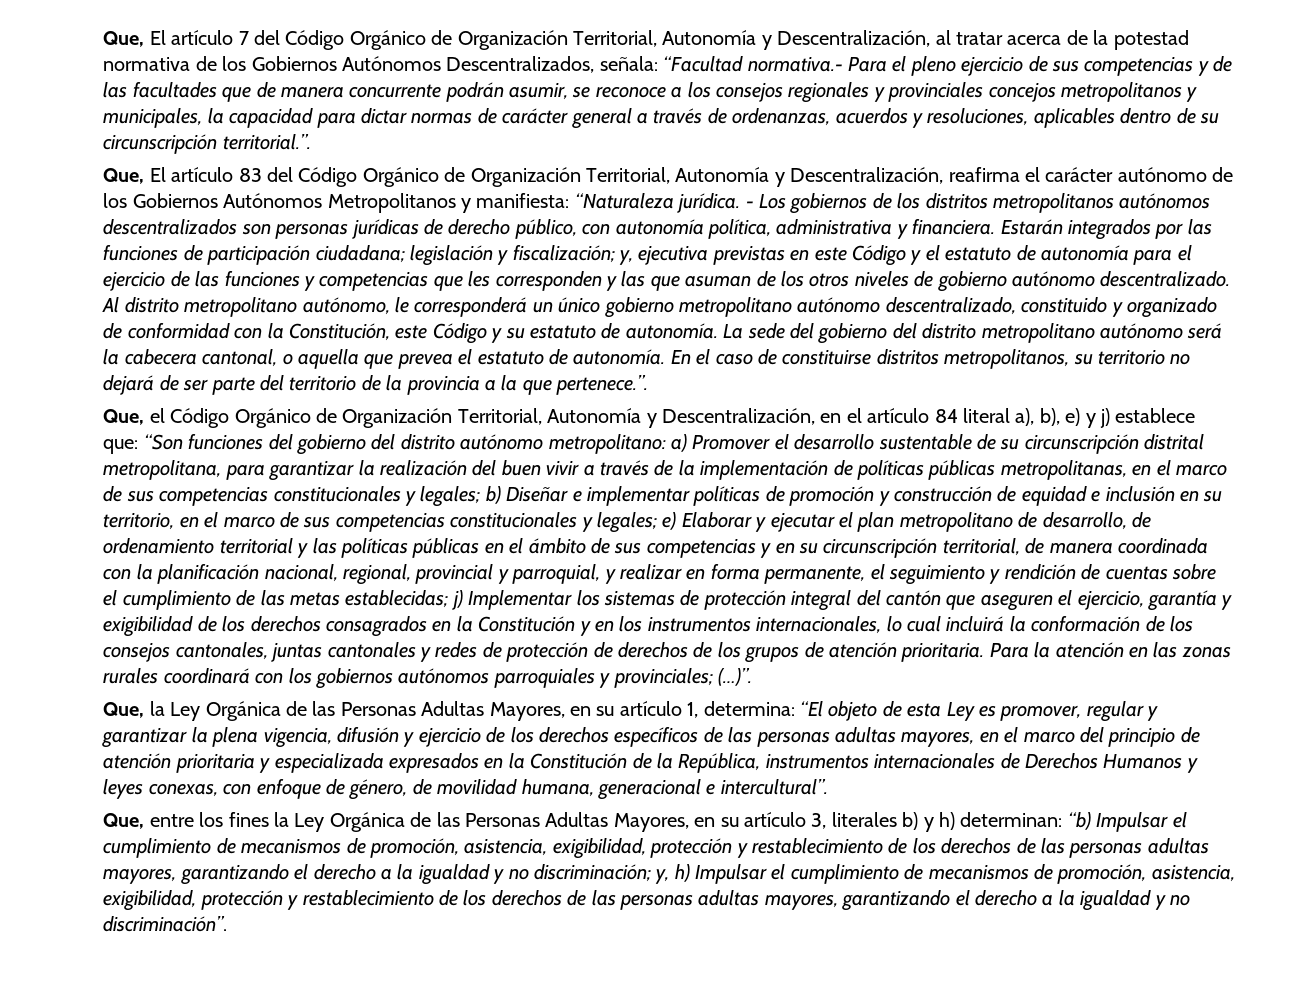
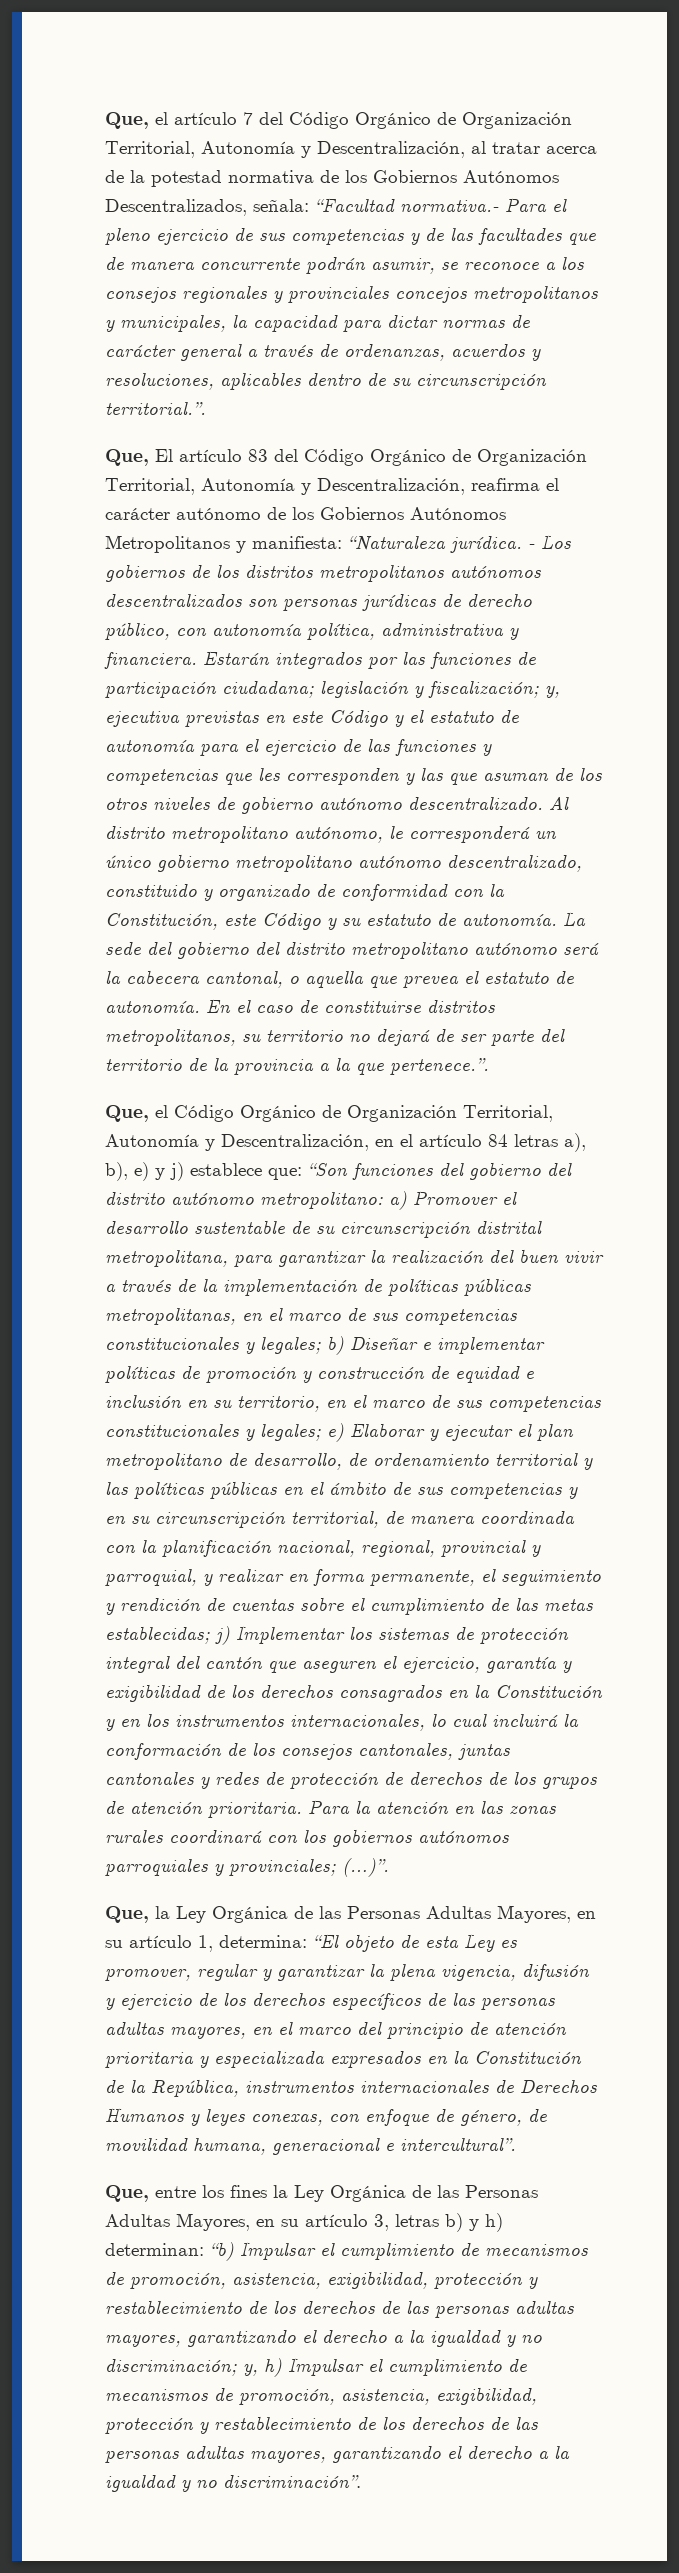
- Que, El artículo 7 del Código Orgánico de Organización Territorial, Autonomía y Descentralización, al tratar acerca de la potestad normativa de los Gobiernos Autónomos Descentralizados, señala:
+ Que, el artículo 7 del Código Orgánico de Organización Territorial, Autonomía y Descentralización, al tratar acerca de la potestad normativa de los Gobiernos Autónomos Descentralizados, señala:
- Que, el Código Orgánico de Organización Territorial, Autonomía y Descentralización, en el artículo 84 literal a), b), e) y j) establece que:
+ Que, el Código Orgánico de Organización Territorial, Autonomía y Descentralización, en el artículo 84 letras a), b), e) y j) establece que:
- Que, entre los fines la Ley Orgánica de las Personas Adultas Mayores, en su artículo 3, literales b) y h) determinan:
+ Que, entre los fines la Ley Orgánica de las Personas Adultas Mayores, en su artículo 3, letras b) y h) determinan:

